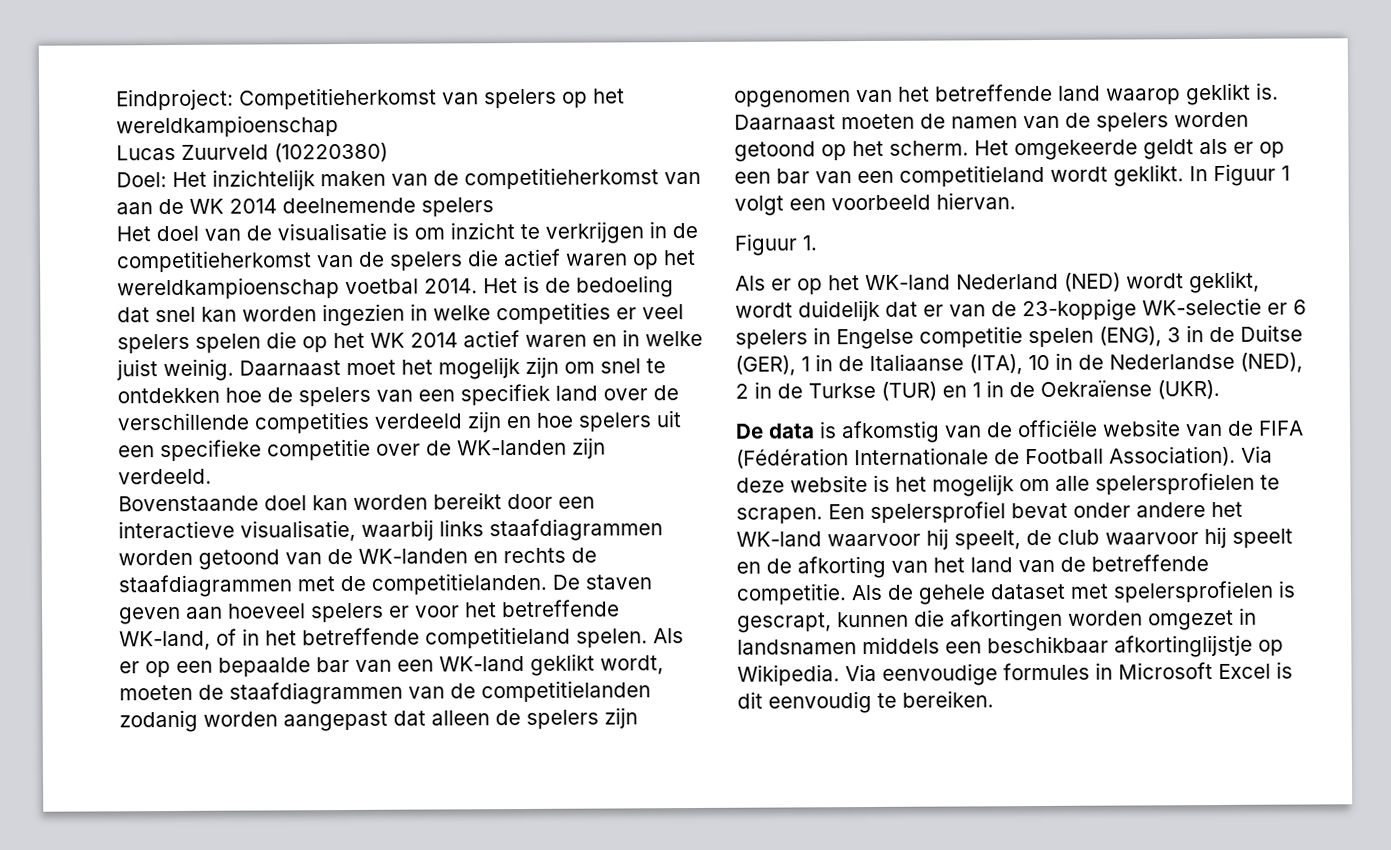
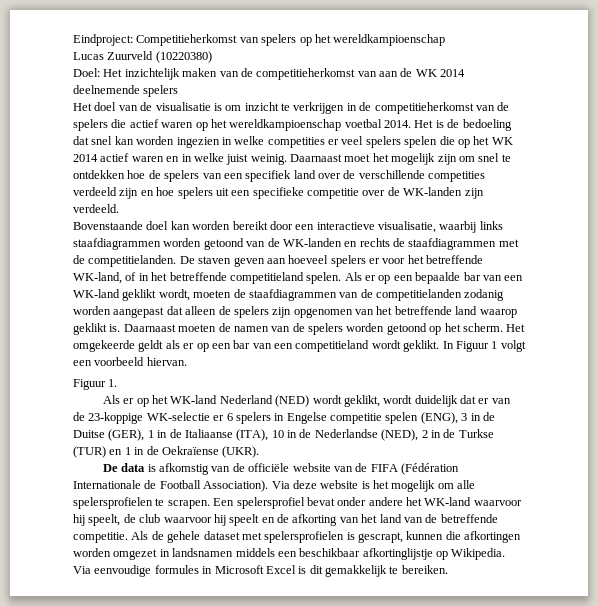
- Via eenvoudige formules in Microsoft Excel is dit eenvoudig te bereiken.
+ Via eenvoudige formules in Microsoft Excel is dit gemakkelijk te bereiken.

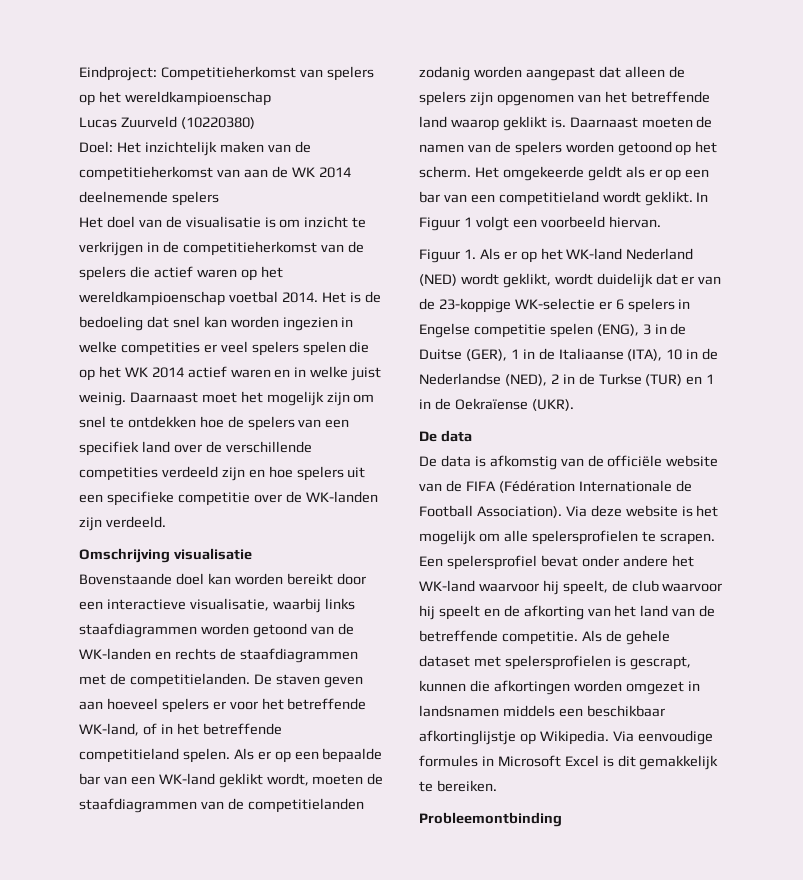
+ Omschrijving visualisatie
- Figuur 1.
- Als er op het WK-land Nederland (NED) wordt geklikt, wordt duidelijk dat er van de 23-koppige WK-selectie er 6 spelers in Engelse competitie spelen (ENG), 3 in de Duitse (GER), 1 in de Italiaanse (ITA), 10 in de Nederlandse (NED), 2 in de Turkse (TUR) en 1 in de Oekraïense (UKR).
+ Figuur 1. Als er op het WK-land Nederland (NED) wordt geklikt, wordt duidelijk dat er van de 23-koppige WK-selectie er 6 spelers in Engelse competitie spelen (ENG), 3 in de Duitse (GER), 1 in de Italiaanse (ITA), 10 in de Nederlandse (NED), 2 in de Turkse (TUR) en 1 in de Oekraïense (UKR).
+ De data
+ Probleemontbinding

